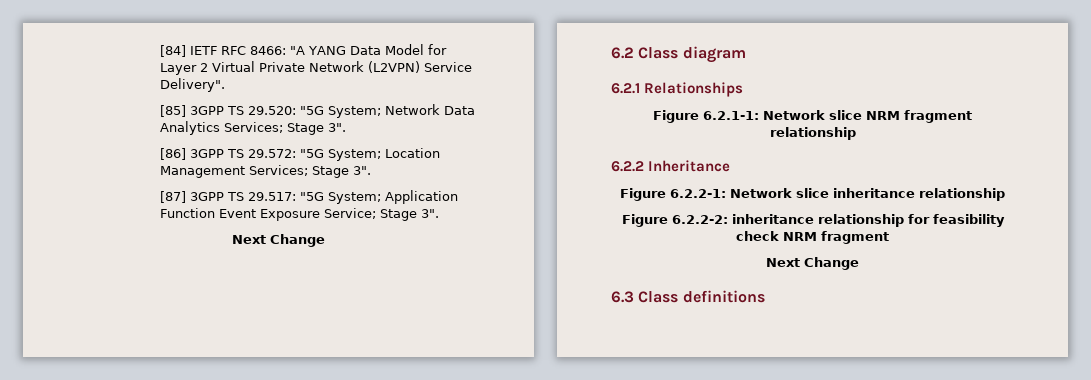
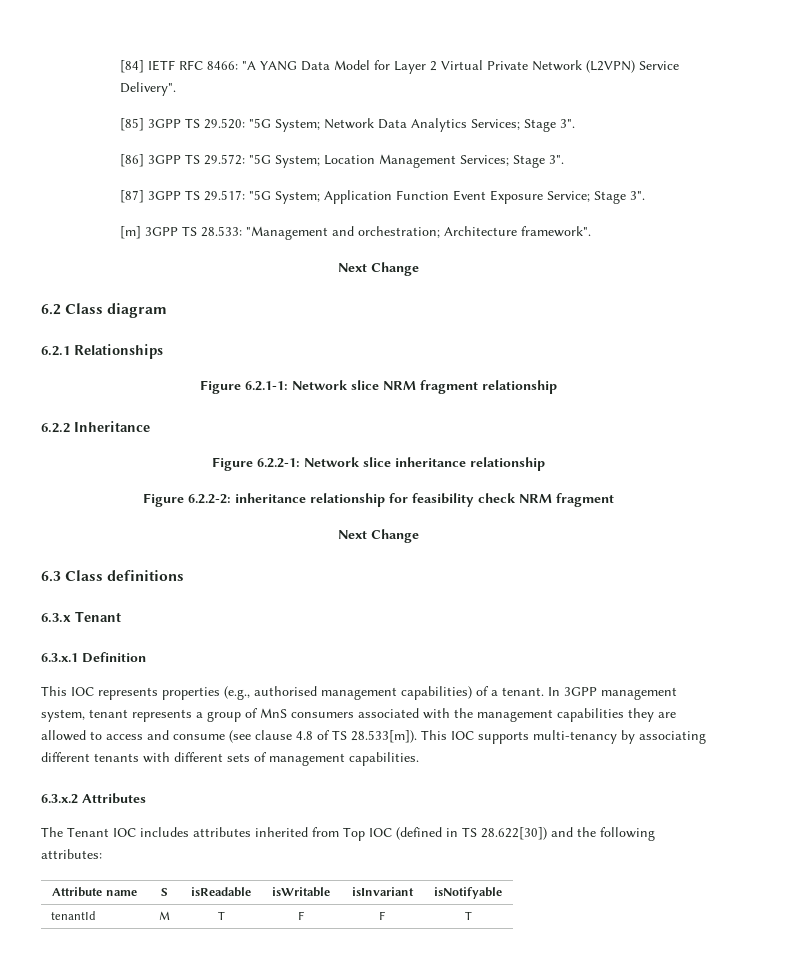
+ [m] 3GPP TS 28.533: "Management and orchestration; Architecture framework".
+ 6.3.x Tenant
+ 6.3.x.1 Definition
+ This IOC represents properties (e.g., authorised management capabilities) of a tenant. In 3GPP management system, tenant represents a group of MnS consumers associated with the management capabilities they are allowed to access and consume (see clause 4.8 of TS 28.533[m]). This IOC supports multi-tenancy by associating different tenants with different sets of management capabilities.
+ 6.3.x.2 Attributes
+ The Tenant IOC includes attributes inherited from Top IOC (defined in TS 28.622[30]) and the following attributes:
+ Attribute name | S | isReadable | isWritable | isInvariant | isNotifyable
+ tenantId | M | T | F | F | T

